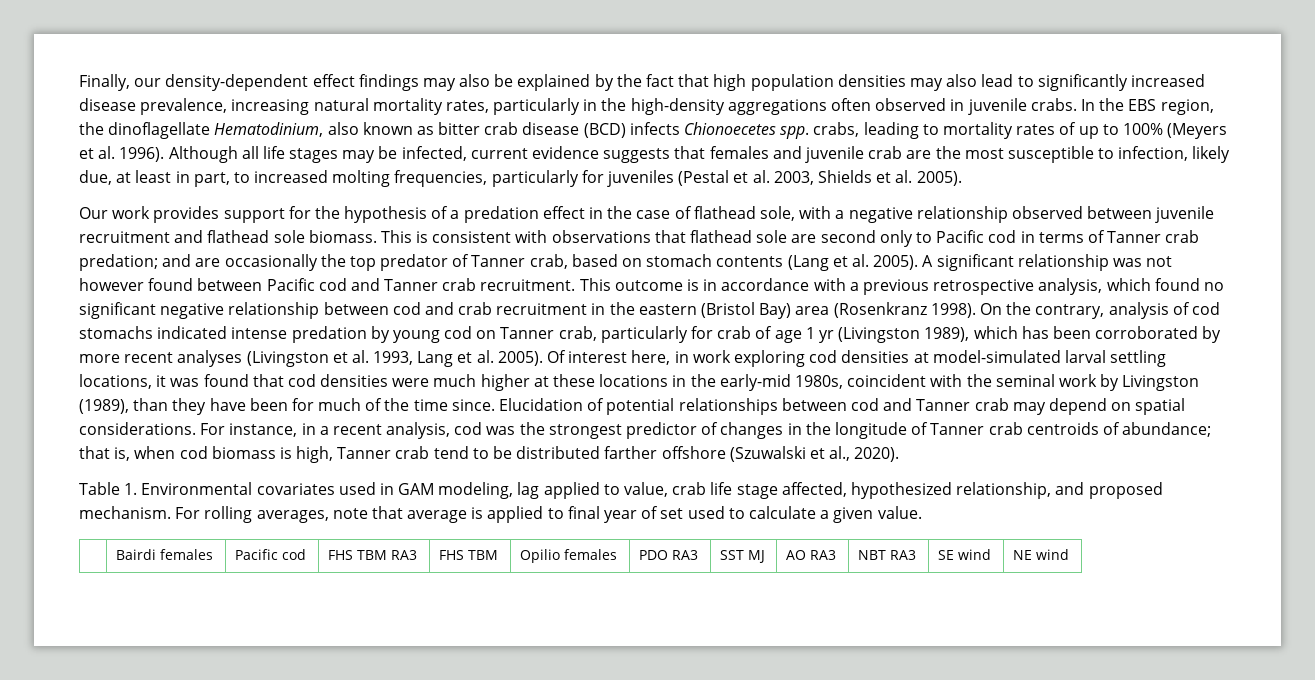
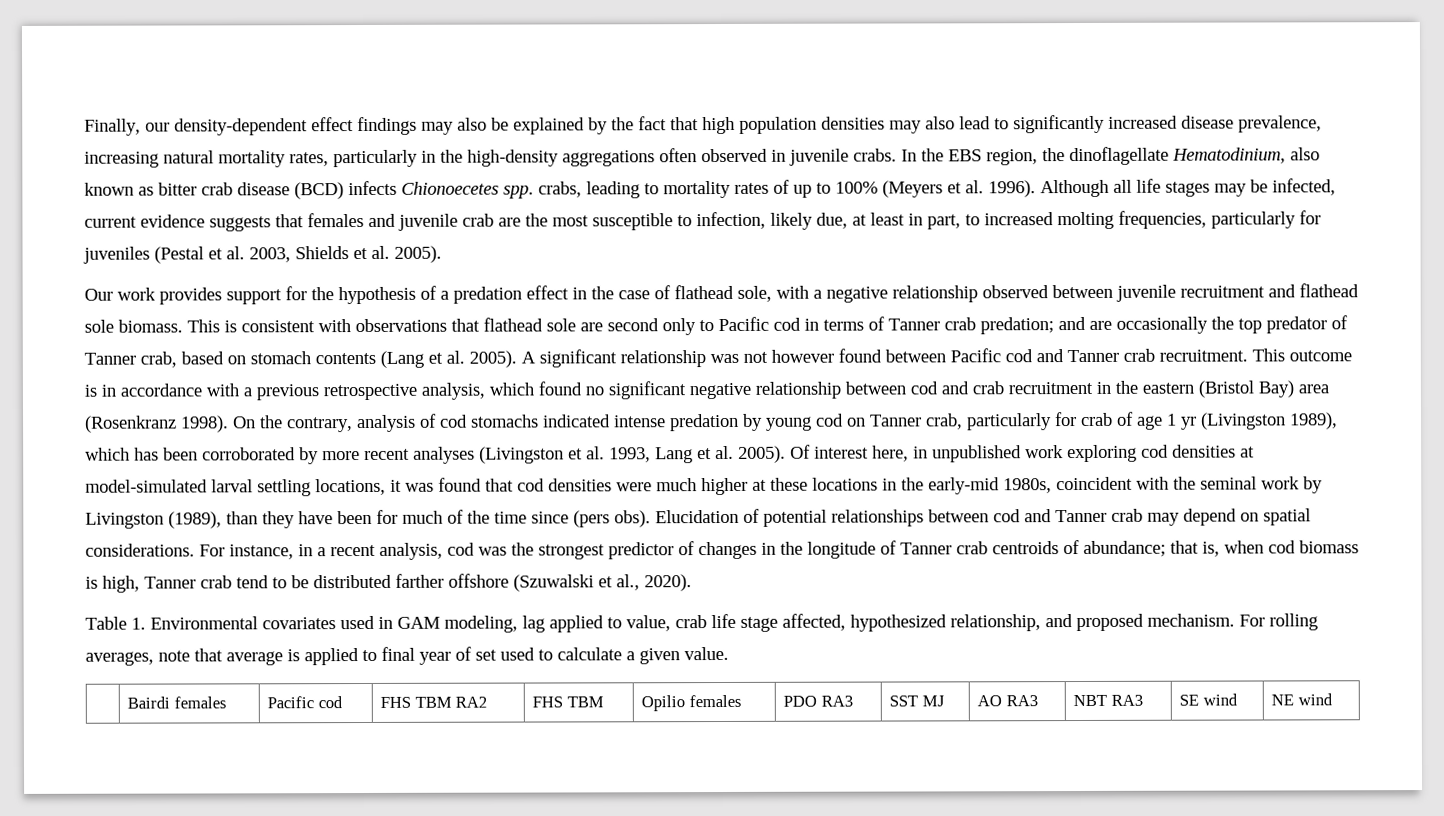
- Of interest here, in work exploring cod densities at model-simulated larval settling locations, it was found that cod densities were much higher at these locations in the early-mid 1980s, coincident with the seminal work by Livingston (1989), than they have been for much of the time since.
+ Of interest here, in unpublished work exploring cod densities at model-simulated larval settling locations, it was found that cod densities were much higher at these locations in the early-mid 1980s, coincident with the seminal work by Livingston (1989), than they have been for much of the time since (pers obs).
- | Bairdi females | Pacific cod | FHS TBM RA3 | FHS TBM | Opilio females | PDO RA3 | SST MJ | AO RA3 | NBT RA3 | SE wind | NE wind
+ | Bairdi females | Pacific cod | FHS TBM RA2 | FHS TBM | Opilio females | PDO RA3 | SST MJ | AO RA3 | NBT RA3 | SE wind | NE wind

